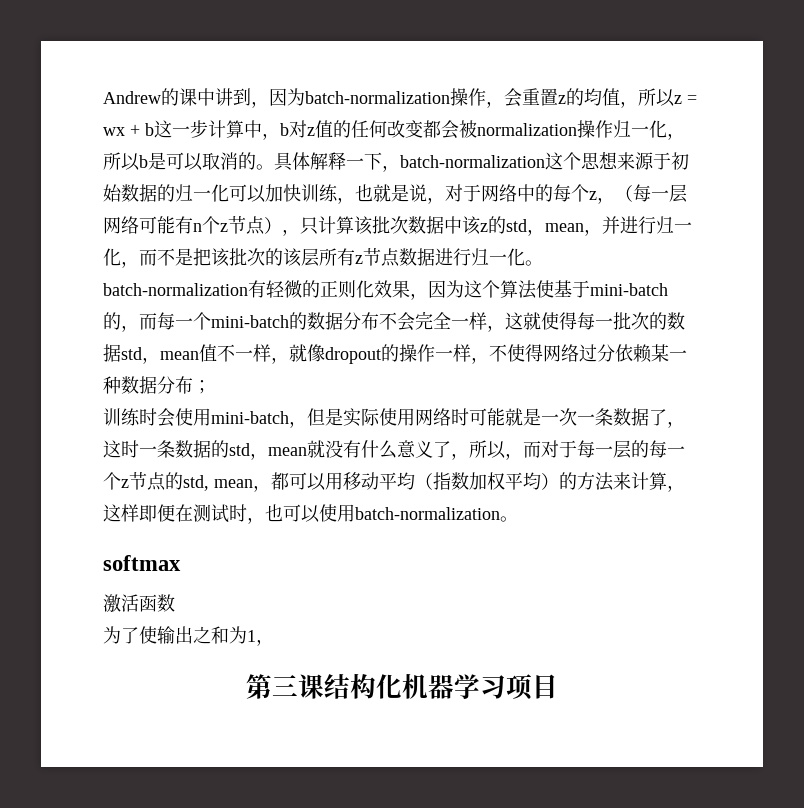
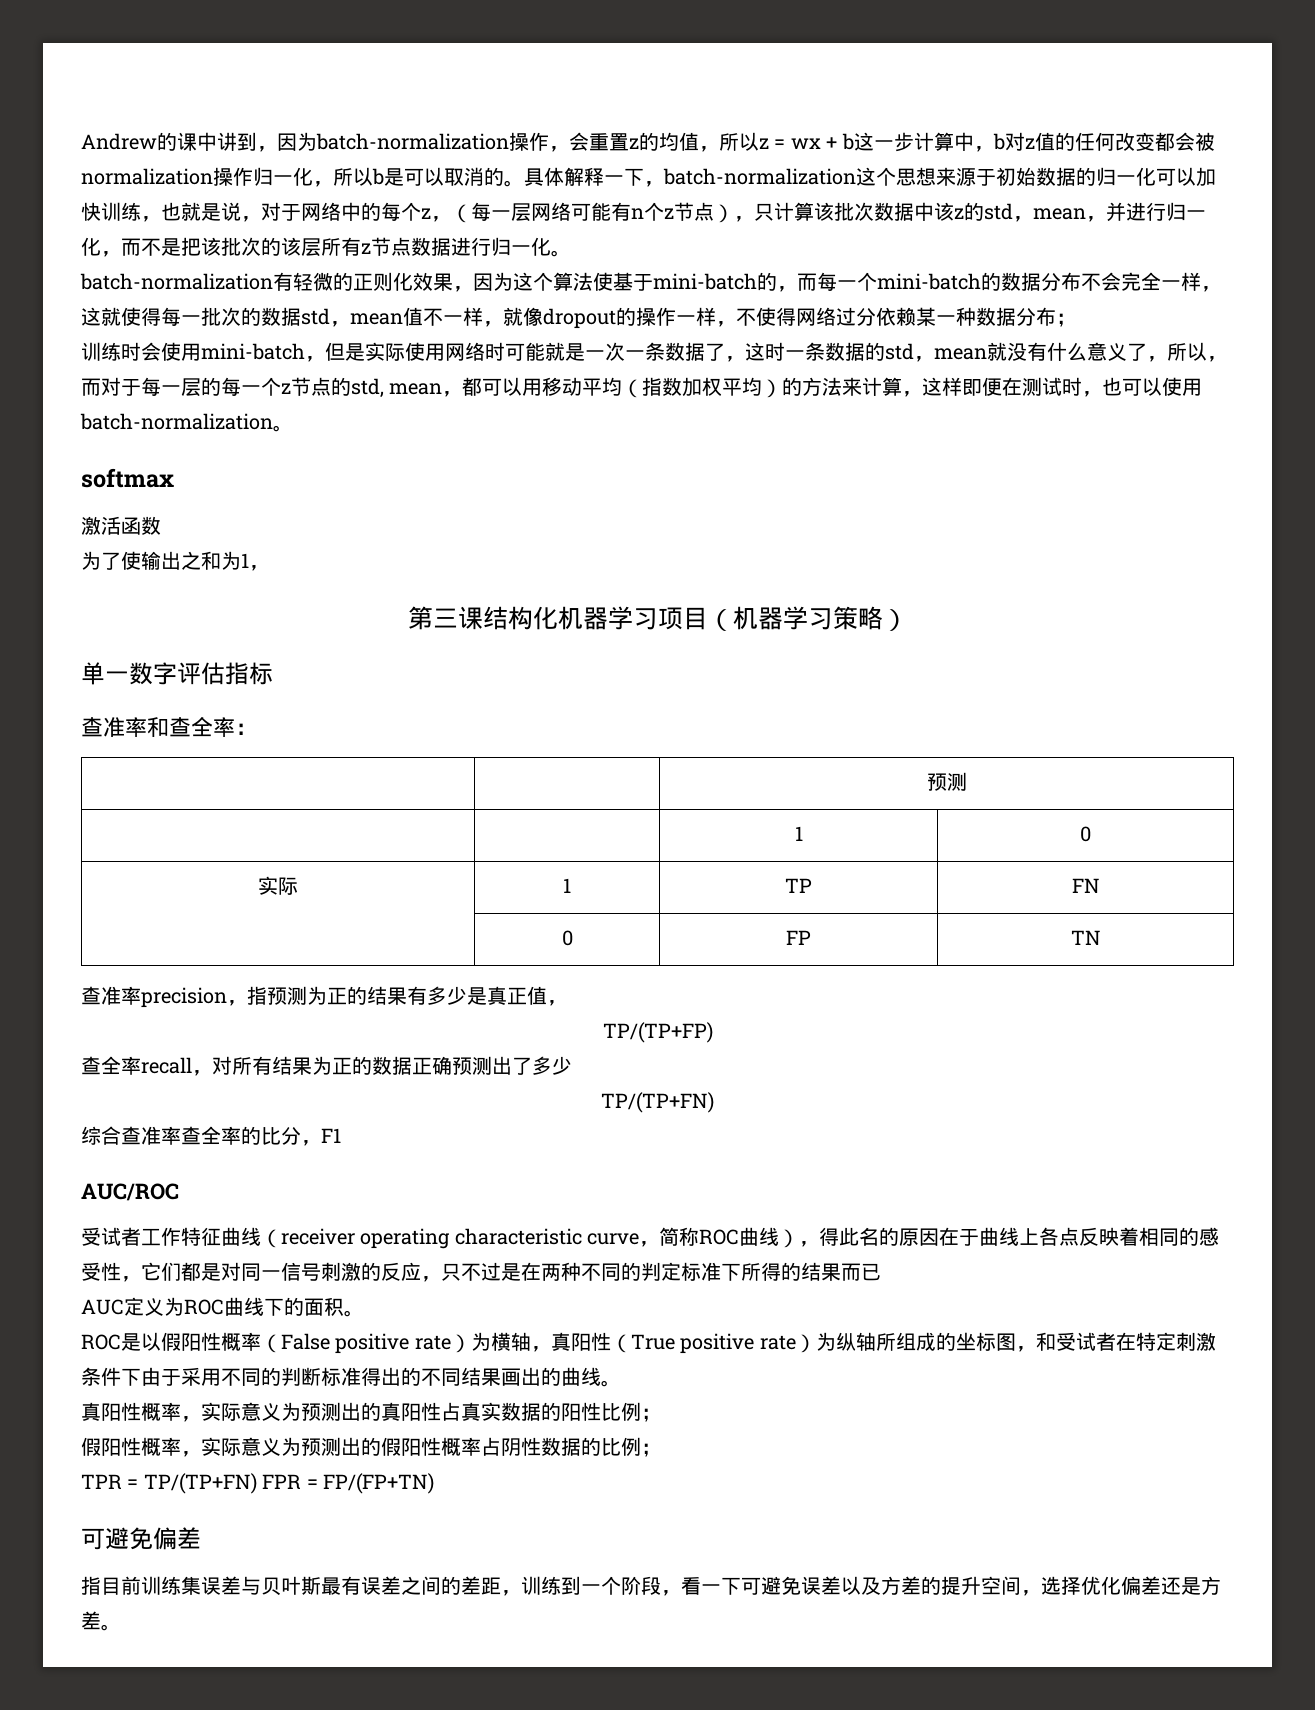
- 第三课结构化机器学习项目
+ 第三课结构化机器学习项目（机器学习策略）
+ 单一数字评估指标
+ 查准率和查全率：
+ | | 预测
+ | | 1 | 0
+ 实际 | 1 | TP | FN
+ | 0 | FP | TN
+ 查准率precision，指预测为正的结果有多少是真正值，
+ TP/(TP+FP)
+ 查全率recall，对所有结果为正的数据正确预测出了多少
+ TP/(TP+FN)
+ 综合查准率查全率的比分，F1
+ AUC/ROC
+ 受试者工作特征曲线（receiver operating characteristic curve，简称ROC曲线），得此名的原因在于曲线上各点反映着相同的感受性，它们都是对同一信号刺激的反应，只不过是在两种不同的判定标准下所得的结果而已
+ AUC定义为ROC曲线下的面积。
+ ROC是以假阳性概率（False positive rate）为横轴，真阳性（True positive rate）为纵轴所组成的坐标图，和受试者在特定刺激条件下由于采用不同的判断标准得出的不同结果画出的曲线。
+ 真阳性概率，实际意义为预测出的真阳性占真实数据的阳性比例；
+ 假阳性概率，实际意义为预测出的假阳性概率占阴性数据的比例；
+ TPR = TP/(TP+FN) FPR = FP/(FP+TN)
+ 可避免偏差
+ 指目前训练集误差与贝叶斯最有误差之间的差距，训练到一个阶段，看一下可避免误差以及方差的提升空间，选择优化偏差还是方差。

